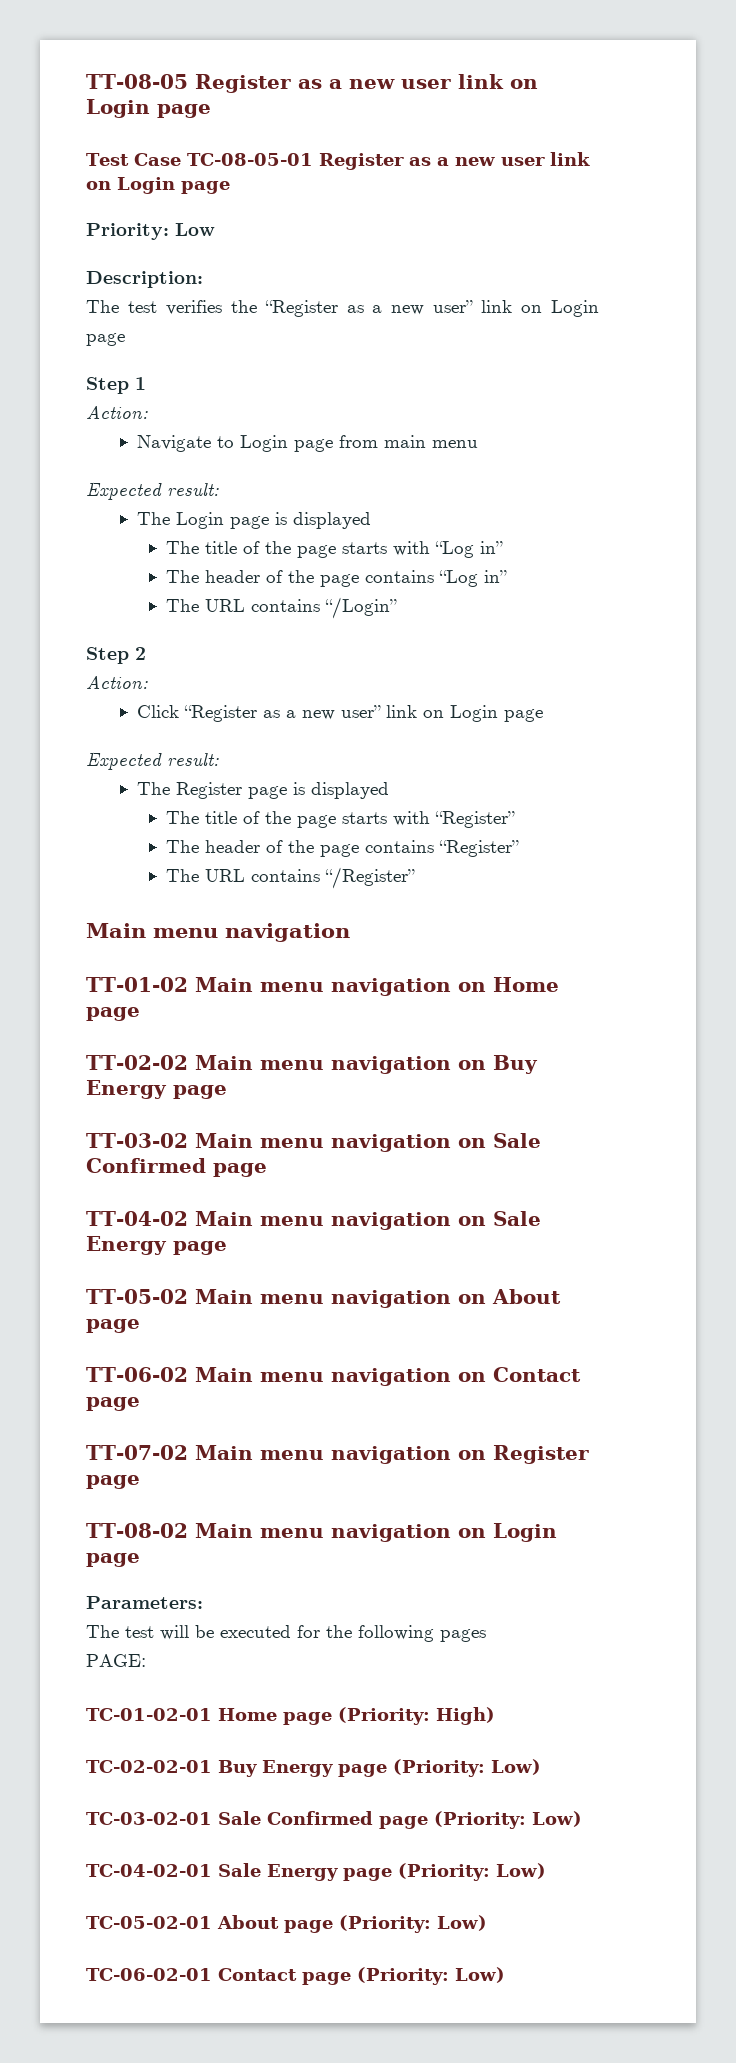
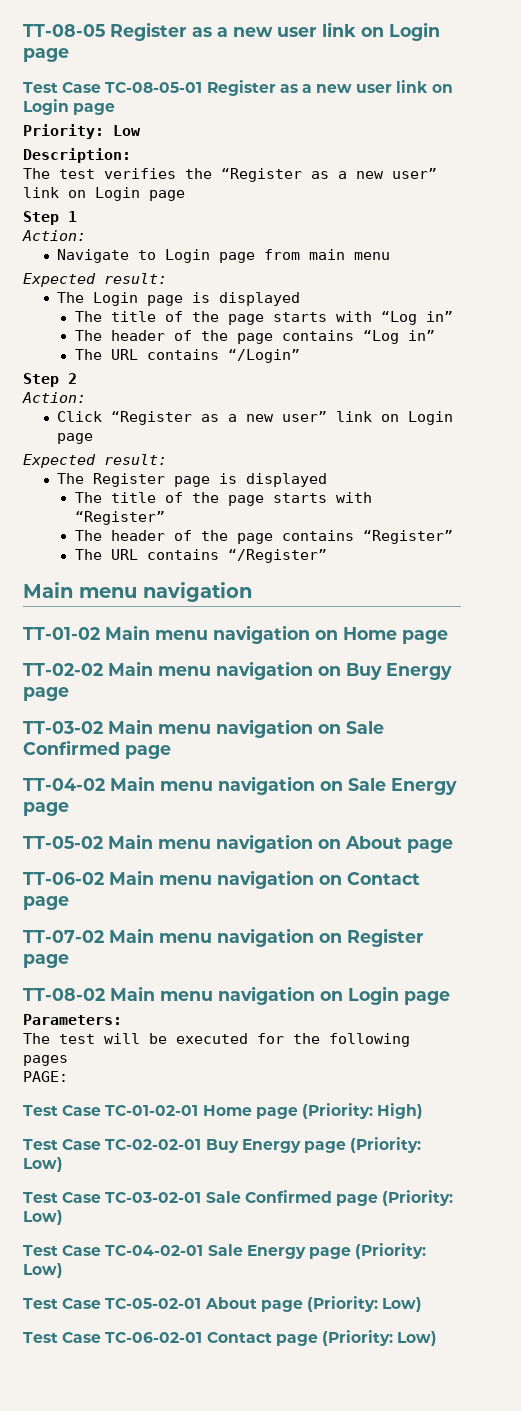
- TC-01-02-01 Home page (Priority: High)
+ Test Case TC-01-02-01 Home page (Priority: High)
- TC-02-02-01 Buy Energy page (Priority: Low)
+ Test Case TC-02-02-01 Buy Energy page (Priority: Low)
- TC-03-02-01 Sale Confirmed page (Priority: Low)
+ Test Case TC-03-02-01 Sale Confirmed page (Priority: Low)
- TC-04-02-01 Sale Energy page (Priority: Low)
+ Test Case TC-04-02-01 Sale Energy page (Priority: Low)
- TC-05-02-01 About page (Priority: Low)
+ Test Case TC-05-02-01 About page (Priority: Low)
- TC-06-02-01 Contact page (Priority: Low)
+ Test Case TC-06-02-01 Contact page (Priority: Low)

